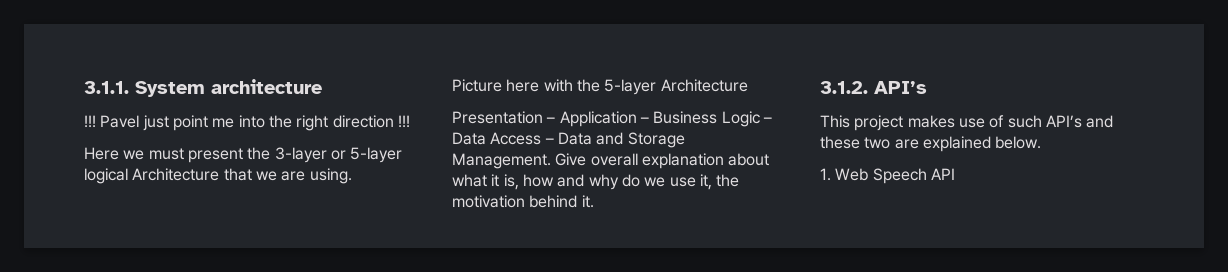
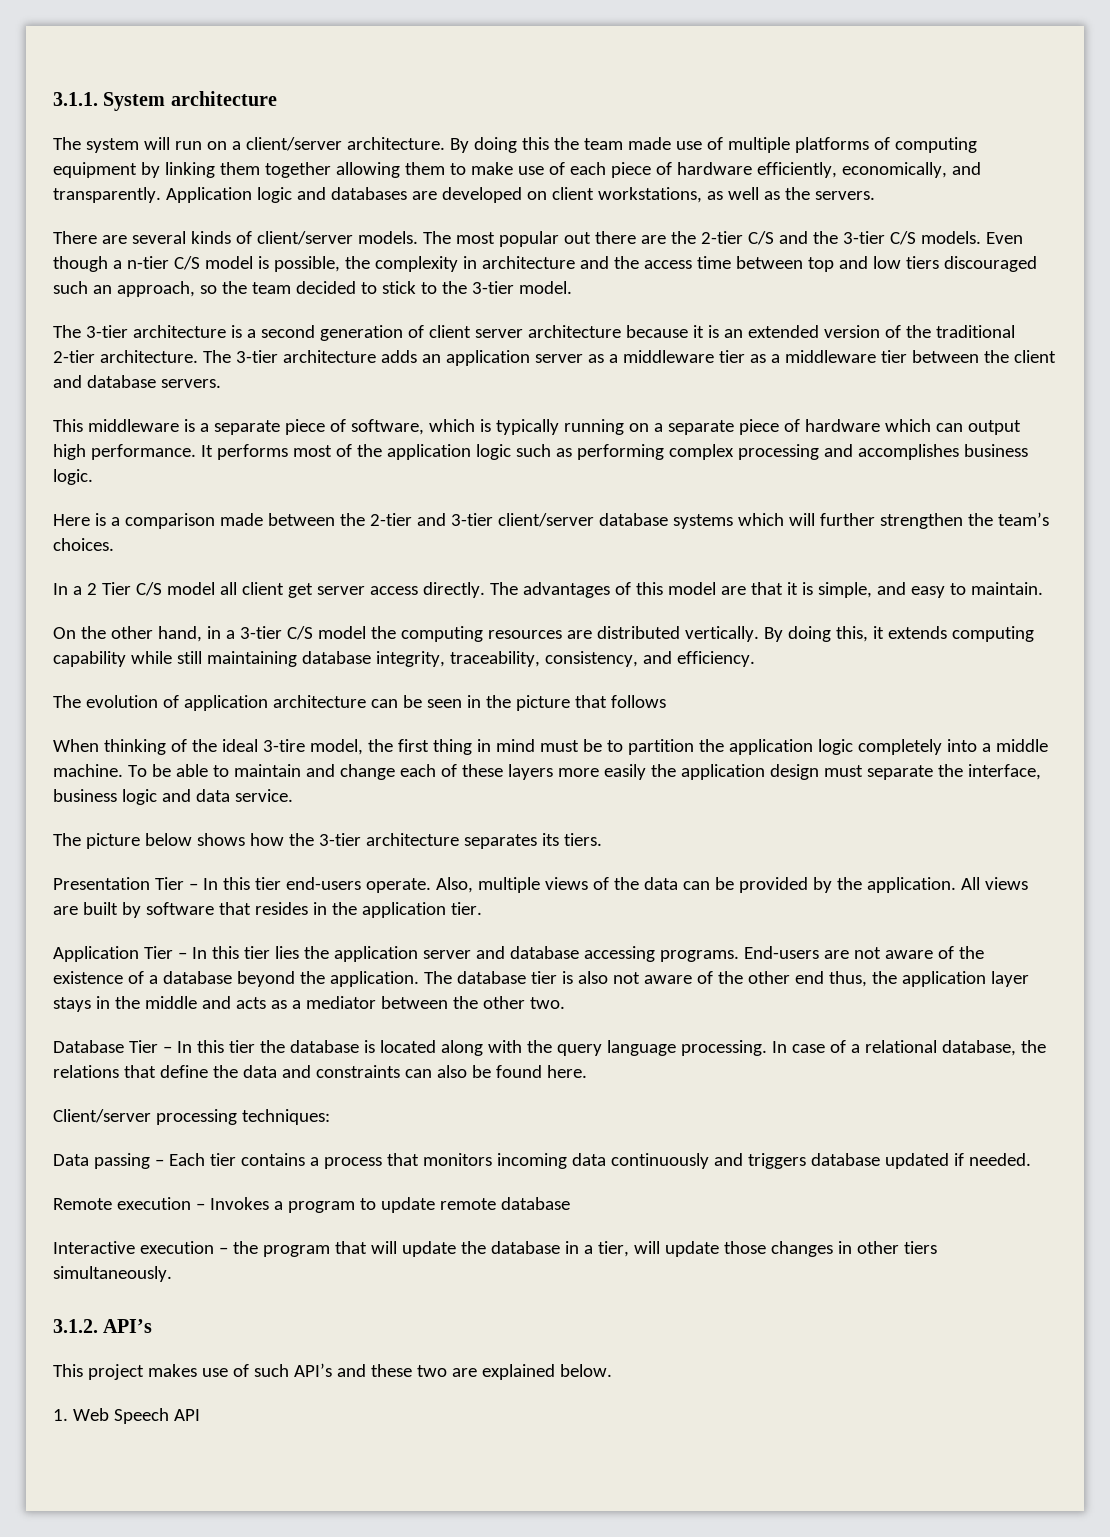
- !!! Pavel just point me into the right direction !!!
- Here we must present the 3-layer or 5-layer logical Architecture that we are using.
- Picture here with the 5-layer Architecture
- Presentation – Application – Business Logic – Data Access – Data and Storage Management. Give overall explanation about what it is, how and why do we use it, the motivation behind it.
+ The system will run on a client/server architecture. By doing this the team made use of multiple platforms of computing equipment by linking them together allowing them to make use of each piece of hardware efficiently, economically, and transparently. Application logic and databases are developed on client workstations, as well as the servers.
+ There are several kinds of client/server models. The most popular out there are the 2-tier C/S and the 3-tier C/S models. Even though a n-tier C/S model is possible, the complexity in architecture and the access time between top and low tiers discouraged such an approach, so the team decided to stick to the 3-tier model.
+ The 3-tier architecture is a second generation of client server architecture because it is an extended version of the traditional 2-tier architecture. The 3-tier architecture adds an application server as a middleware tier as a middleware tier between the client and database servers.
+ This middleware is a separate piece of software, which is typically running on a separate piece of hardware which can output high performance. It performs most of the application logic such as performing complex processing and accomplishes business logic.
+ Here is a comparison made between the 2-tier and 3-tier client/server database systems which will further strengthen the team’s choices.
+ In a 2 Tier C/S model all client get server access directly. The advantages of this model are that it is simple, and easy to maintain.
+ On the other hand, in a 3-tier C/S model the computing resources are distributed vertically. By doing this, it extends computing capability while still maintaining database integrity, traceability, consistency, and efficiency.
+ The evolution of application architecture can be seen in the picture that follows
+ When thinking of the ideal 3-tire model, the first thing in mind must be to partition the application logic completely into a middle machine. To be able to maintain and change each of these layers more easily the application design must separate the interface, business logic and data service.
+ The picture below shows how the 3-tier architecture separates its tiers.
+ Presentation Tier – In this tier end-users operate. Also, multiple views of the data can be provided by the application. All views are built by software that resides in the application tier.
+ Application Tier – In this tier lies the application server and database accessing programs. End-users are not aware of the existence of a database beyond the application. The database tier is also not aware of the other end thus, the application layer stays in the middle and acts as a mediator between the other two.
+ Database Tier – In this tier the database is located along with the query language processing. In case of a relational database, the relations that define the data and constraints can also be found here.
+ Client/server processing techniques:
+ Data passing – Each tier contains a process that monitors incoming data continuously and triggers database updated if needed.
+ Remote execution – Invokes a program to update remote database
+ Interactive execution – the program that will update the database in a tier, will update those changes in other tiers simultaneously.

